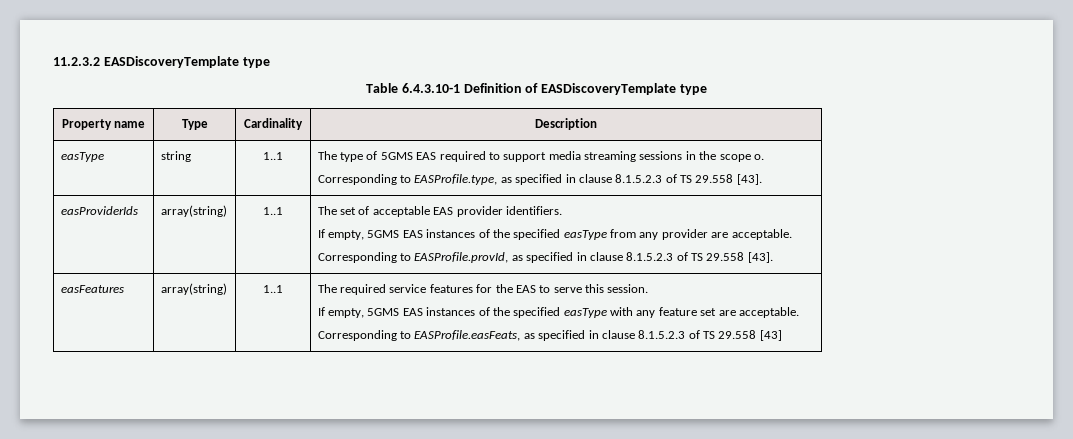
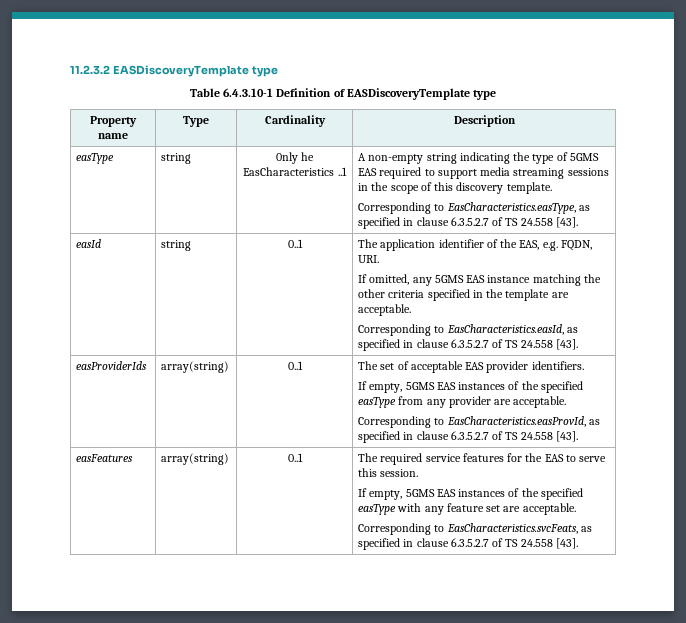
- easType | string | 1..1 | The type of 5GMS EAS required to support media streaming sessions in the scope o.
- Corresponding to EASProfile.type, as specified in clause 8.1.5.2.3 of TS 29.558 [43].
+ easType | string | 0nly he EasCharacteristics ..1 | A non-empty string indicating the type of 5GMS EAS required to support media streaming sessions in the scope of this discovery template.
+ Corresponding to EasCharacteristics.easType, as specified in clause 6.3.5.2.7 of TS 24.558 [43].
+ easId | string | 0..1 | The application identifier of the EAS, e.g. FQDN, URI.
+ If omitted, any 5GMS EAS instance matching the other criteria specified in the template are acceptable.
+ Corresponding to EasCharacteristics.easId, as specified in clause 6.3.5.2.7 of TS 24.558 [43].
- easProviderIds | array(string) | 1..1 | The set of acceptable EAS provider identifiers.
+ easProviderIds | array(string) | 0..1 | The set of acceptable EAS provider identifiers.
  If empty, 5GMS EAS instances of the specified easType from any provider are acceptable.
- Corresponding to EASProfile.provId, as specified in clause 8.1.5.2.3 of TS 29.558 [43].
+ Corresponding to EasCharacteristics.easProvId, as specified in clause 6.3.5.2.7 of TS 24.558 [43].
- easFeatures | array(string) | 1..1
+ easFeatures | array(string) | 0..1
- Corresponding to EASProfile.easFeats, as specified in clause 8.1.5.2.3 of TS 29.558 [43]
+ Corresponding to EasCharacteristics.svcFeats, as specified in clause 6.3.5.2.7 of TS 24.558 [43].

